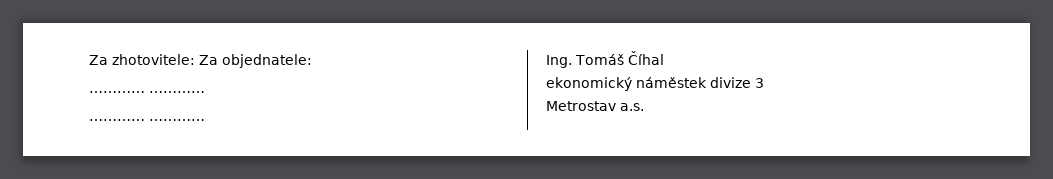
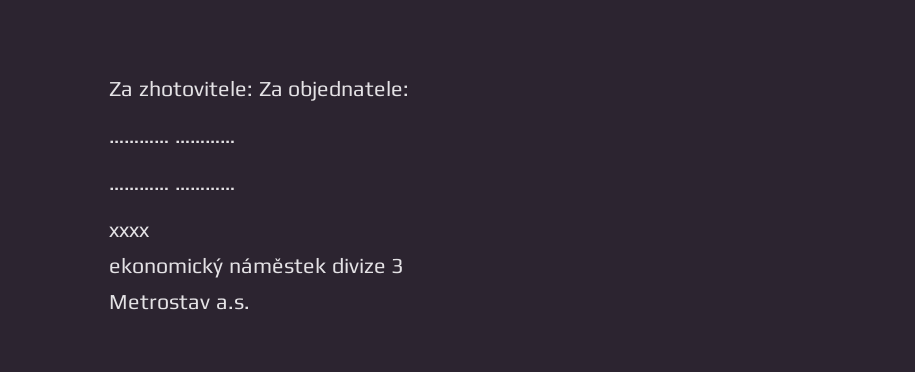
- Ing. Tomáš Číhal
+ xxxx

